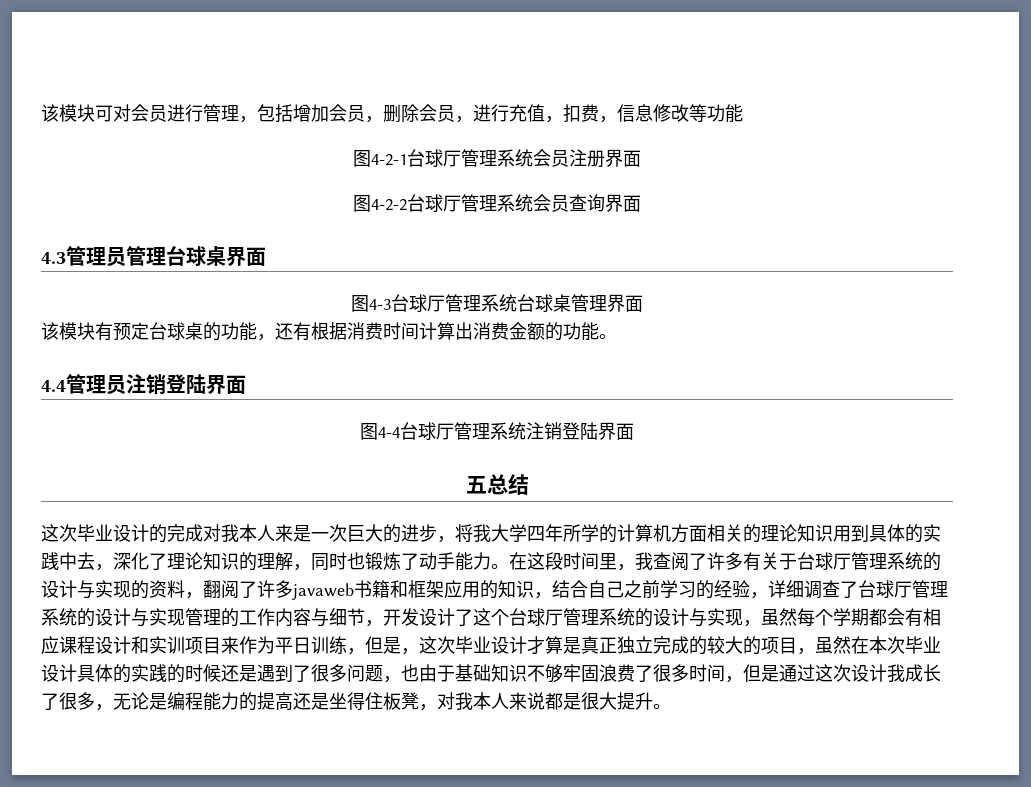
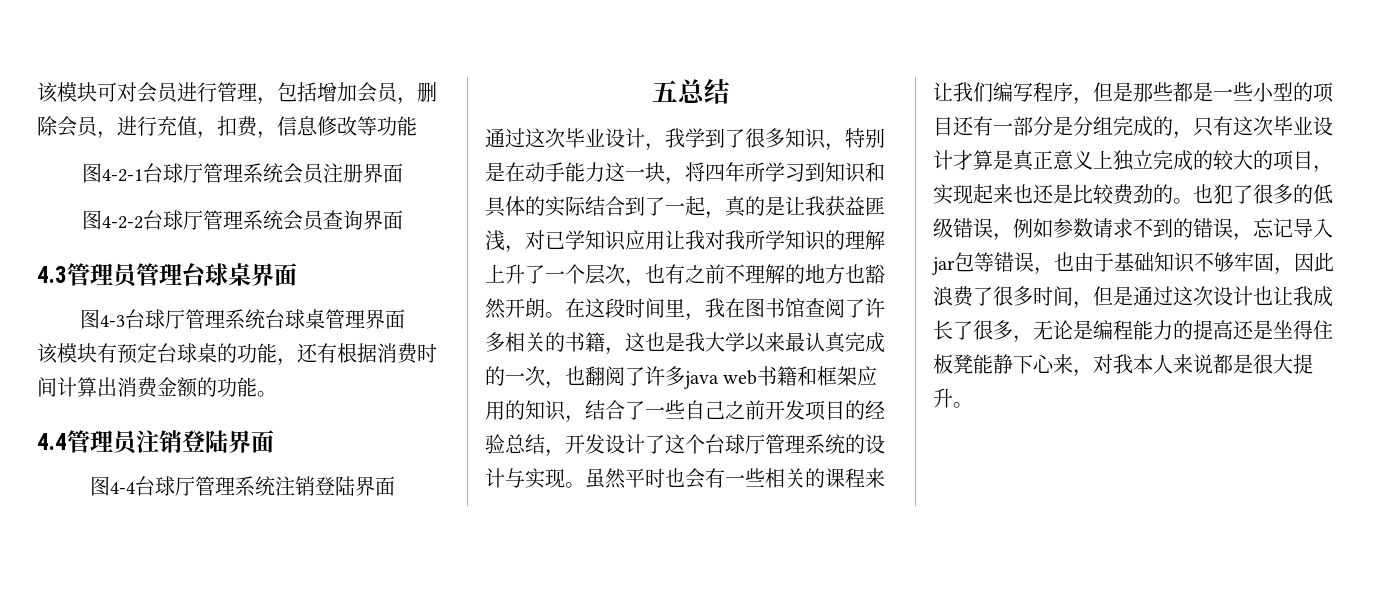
- 这次毕业设计的完成对我本人来是一次巨大的进步，将我大学四年所学的计算机方面相关的理论知识用到具体的实践中去，深化了理论知识的理解，同时也锻炼了动手能力。
+ 通过这次毕业设计，我学到了很多知识，特别是在动手能力这一块，将四年所学习到知识和具体的实际结合到了一起，真的是让我获益匪浅，对已学知识应用让我对我所学知识的理解上升了一个层次，也有之前不理解的地方也豁然开朗。
- 在这段时间里，我查阅了许多有关于台球厅管理系统的设计与实现的资料，翻阅了许多javaweb书籍和框架应用的知识，结合自己之前学习的经验，详细调查了台球厅管理系统的设计与实现管理的工作内容与细节，开发设计了这个台球厅管理系统的设计与实现，虽然每个学期都会有相应课程设计和实训项目来作为平日训练，但是，这次毕业设计才算是真正独立完成的较大的项目，虽然在本次毕业设计具体的实践的时候还是遇到了很多问题，也由于基础知识不够牢固浪费了很多时间，但是通过这次设计我成长了很多，无论是编程能力的提高还是坐得住板凳，对我本人来说都是很大提升。
+ 在这段时间里，我在图书馆查阅了许多相关的书籍，这也是我大学以来最认真完成的一次，也翻阅了许多java web书籍和框架应用的知识，结合了一些自己之前开发项目的经验总结，开发设计了这个台球厅管理系统的设计与实现。虽然平时也会有一些相关的课程来让我们编写程序，但是那些都是一些小型的项目还有一部分是分组完成的，只有这次毕业设计才算是真正意义上独立完成的较大的项目，实现起来也还是比较费劲的。也犯了很多的低级错误，例如参数请求不到的错误，忘记导入jar包等错误，也由于基础知识不够牢固，因此浪费了很多时间，但是通过这次设计也让我成长了很多，无论是编程能力的提高还是坐得住板凳能静下心来，对我本人来说都是很大提升。

